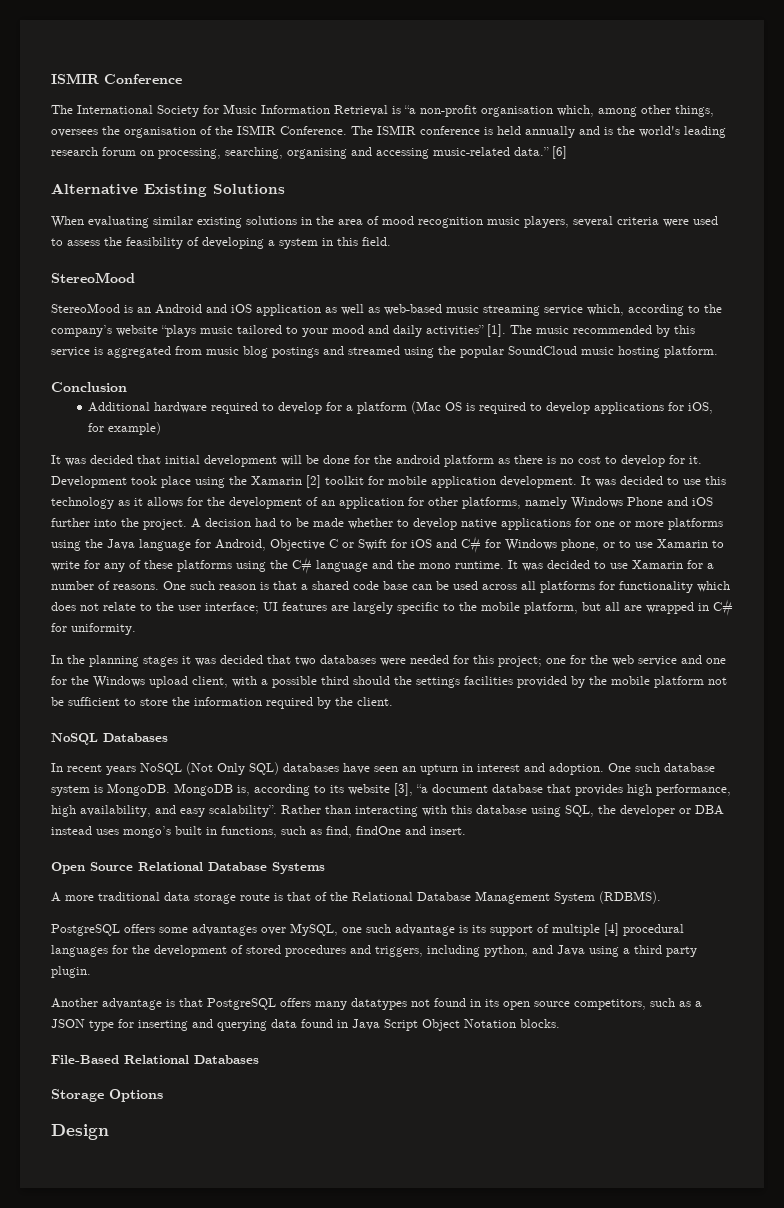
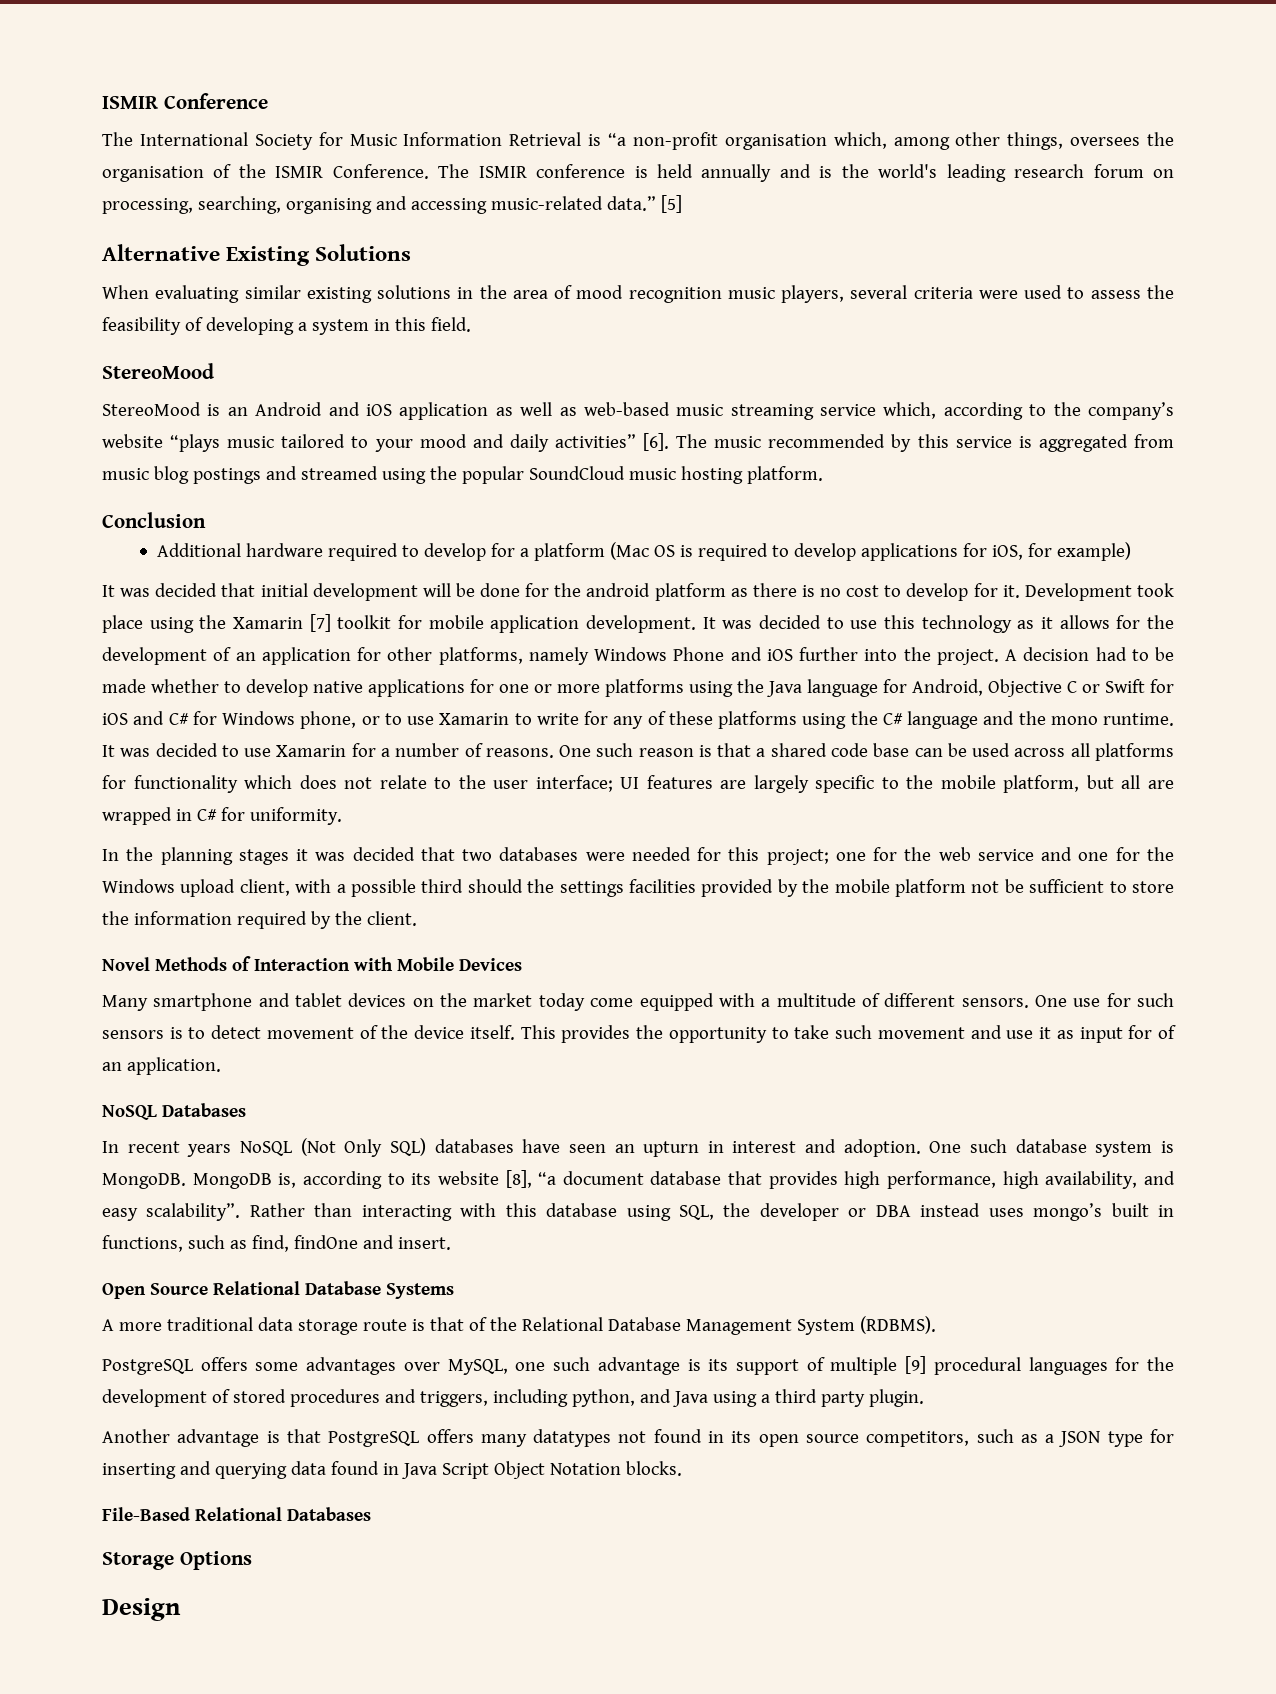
- [6]
+ [5]
- StereoMood is an Android and iOS application as well as web-based music streaming service which, according to the company’s website “plays music tailored to your mood and daily activities” [1].
+ StereoMood is an Android and iOS application as well as web-based music streaming service which, according to the company’s website “plays music tailored to your mood and daily activities” [6].
- Development took place using the Xamarin [2] toolkit for mobile application development.
+ Development took place using the Xamarin [7] toolkit for mobile application development.
+ Novel Methods of Interaction with Mobile Devices
+ Many smartphone and tablet devices on the market today come equipped with a multitude of different sensors. One use for such sensors is to detect movement of the device itself. This provides the opportunity to take such movement and use it as input for of an application.
- MongoDB is, according to its website [3], “a document database that provides high performance, high availability, and easy scalability”.
+ MongoDB is, according to its website [8], “a document database that provides high performance, high availability, and easy scalability”.
- PostgreSQL offers some advantages over MySQL, one such advantage is its support of multiple [4] procedural languages for the development of stored procedures and triggers, including python, and Java using a third party plugin.
+ PostgreSQL offers some advantages over MySQL, one such advantage is its support of multiple [9] procedural languages for the development of stored procedures and triggers, including python, and Java using a third party plugin.

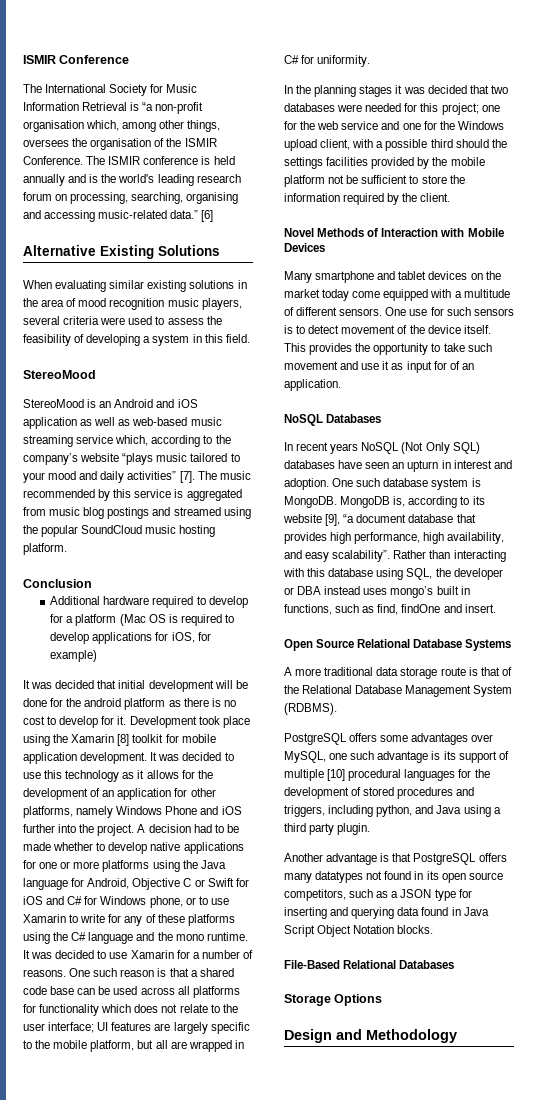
- [5]
+ [6]
- StereoMood is an Android and iOS application as well as web-based music streaming service which, according to the company’s website “plays music tailored to your mood and daily activities” [6].
+ StereoMood is an Android and iOS application as well as web-based music streaming service which, according to the company’s website “plays music tailored to your mood and daily activities” [7].
- Development took place using the Xamarin [7] toolkit for mobile application development.
+ Development took place using the Xamarin [8] toolkit for mobile application development.
- MongoDB is, according to its website [8], “a document database that provides high performance, high availability, and easy scalability”.
+ MongoDB is, according to its website [9], “a document database that provides high performance, high availability, and easy scalability”.
- PostgreSQL offers some advantages over MySQL, one such advantage is its support of multiple [9] procedural languages for the development of stored procedures and triggers, including python, and Java using a third party plugin.
+ PostgreSQL offers some advantages over MySQL, one such advantage is its support of multiple [10] procedural languages for the development of stored procedures and triggers, including python, and Java using a third party plugin.
- Design
+ Design and Methodology

